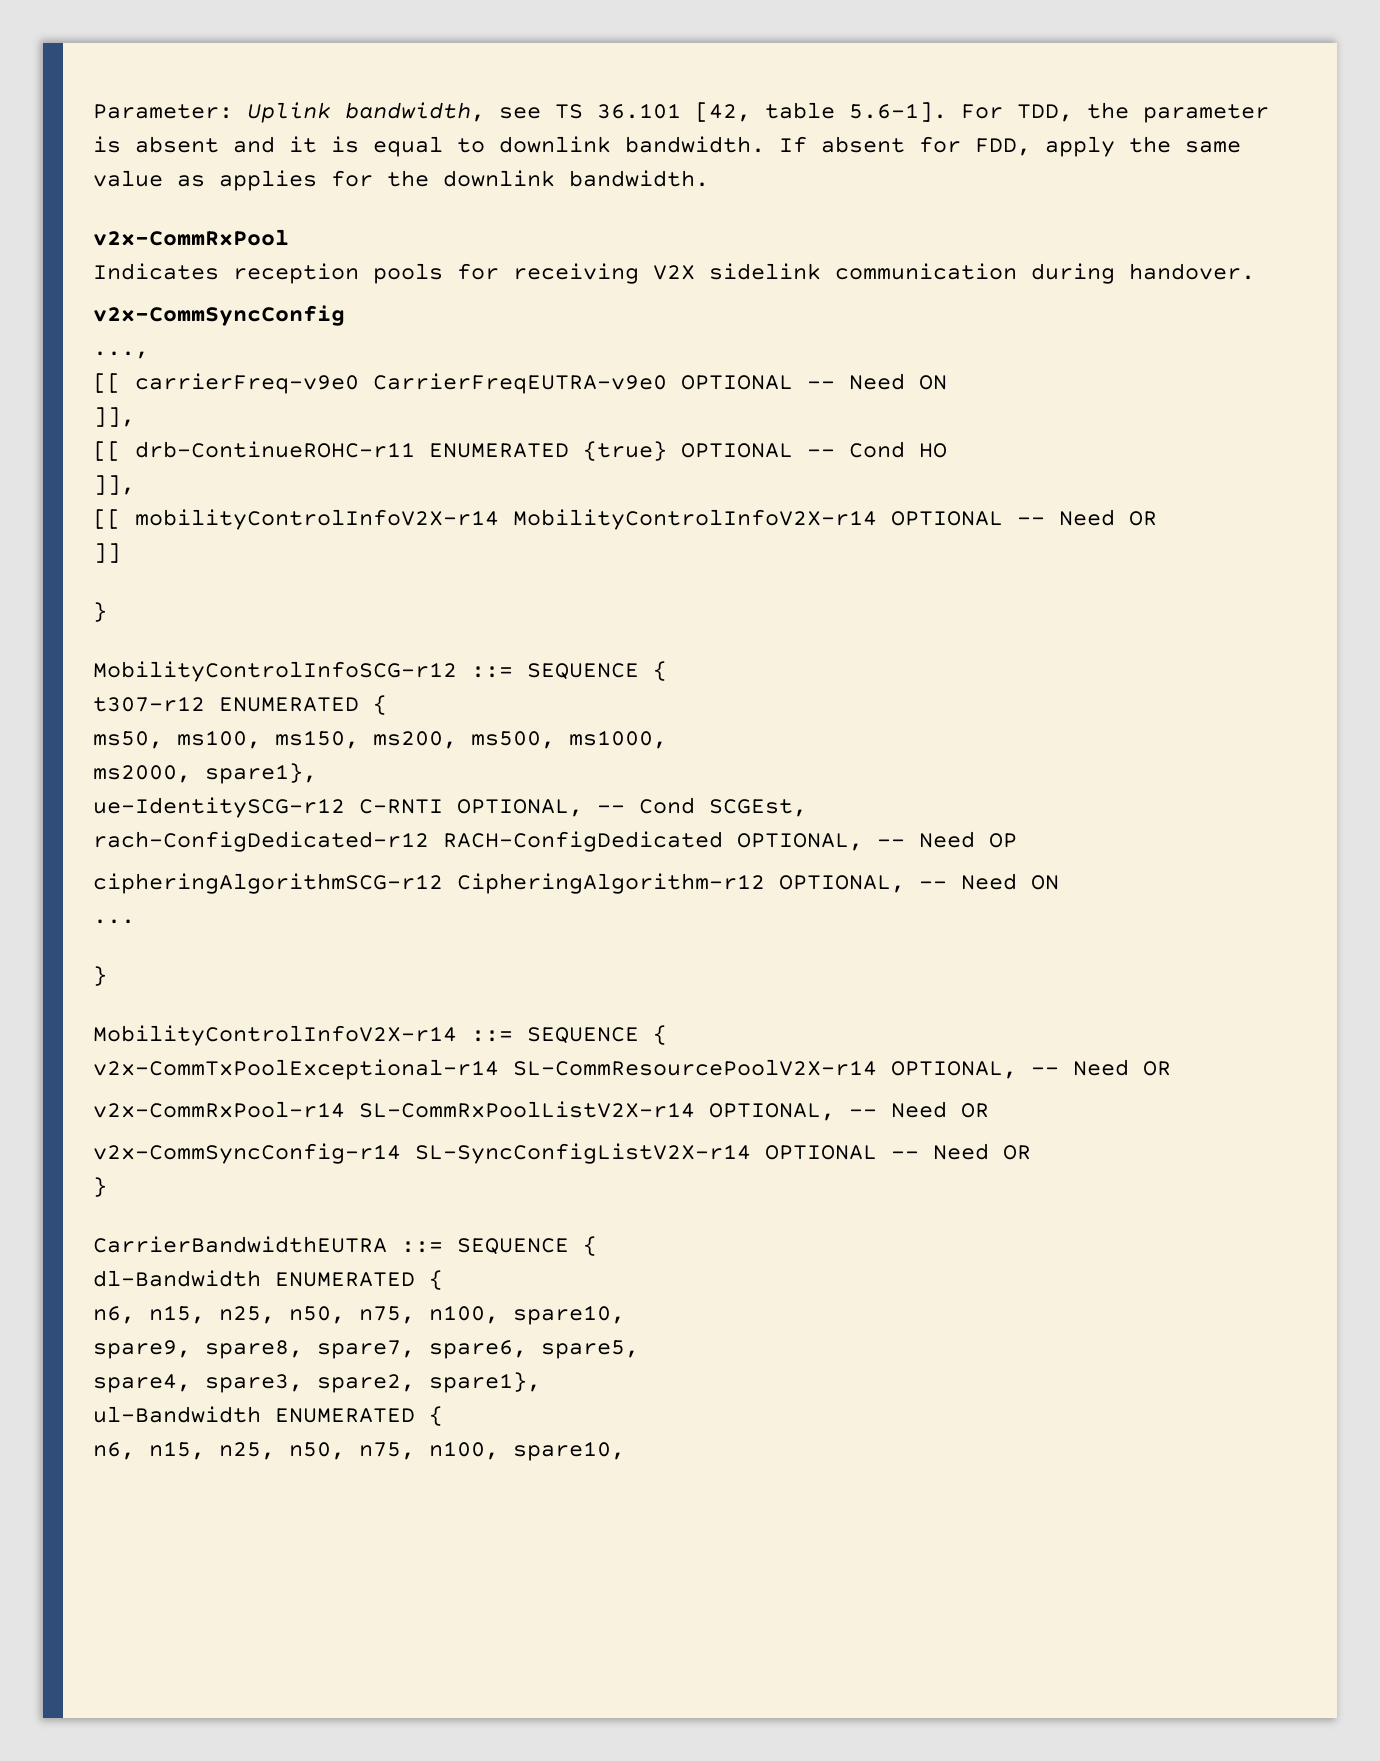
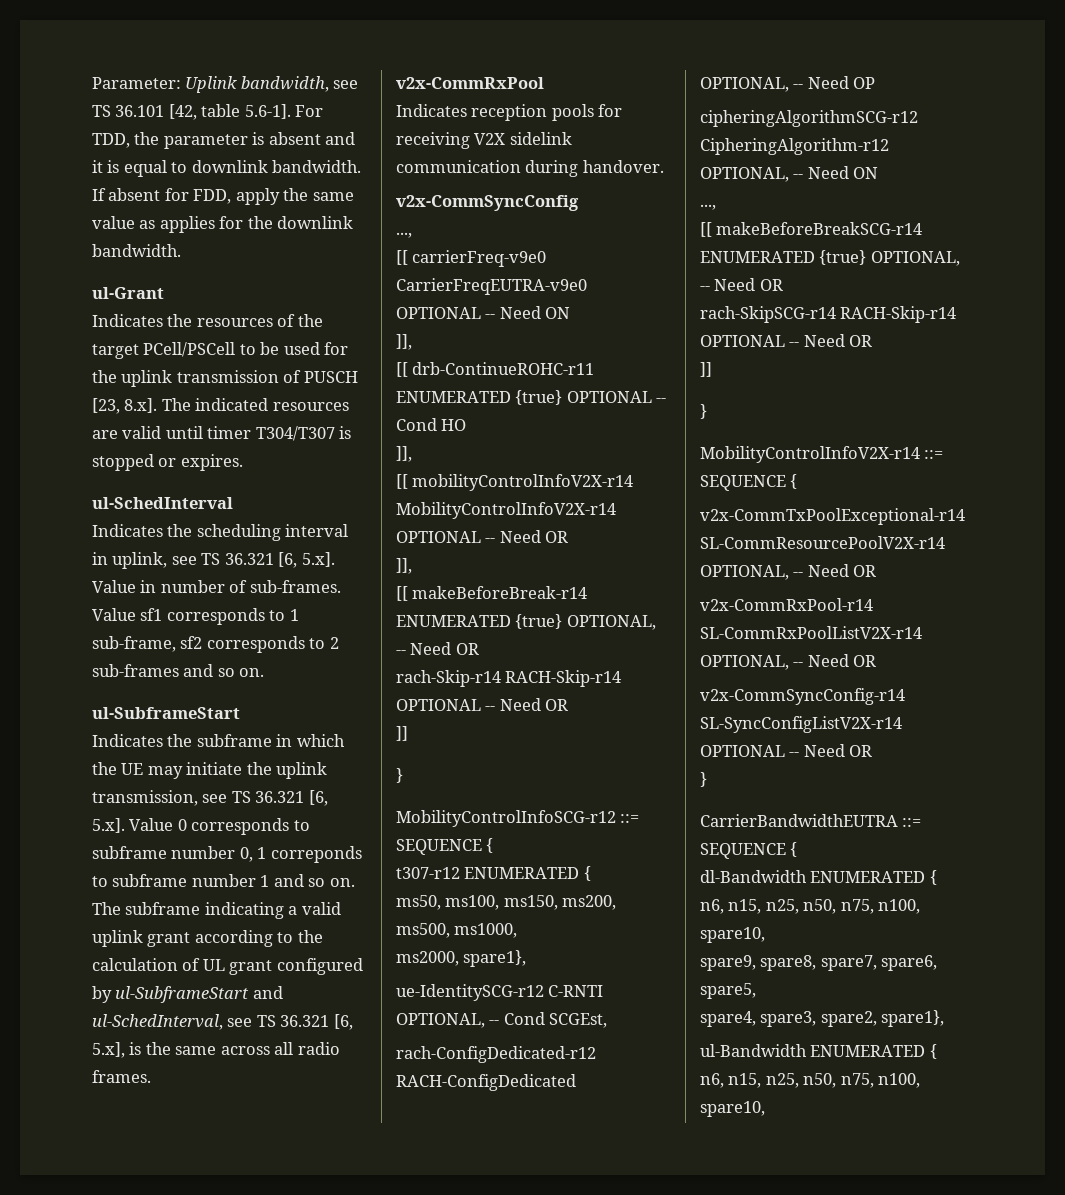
+ ul-Grant
+ Indicates the resources of the target PCell/PSCell to be used for the uplink transmission of PUSCH [23, 8.x]. The indicated resources are valid until timer T304/T307 is stopped or expires.
+ ul-SchedInterval
+ Indicates the scheduling interval in uplink, see TS 36.321 [6, 5.x]. Value in number of sub-frames. Value sf1 corresponds to 1 sub-frame, sf2 corresponds to 2 sub-frames and so on.
+ ul-SubframeStart
+ Indicates the subframe in which the UE may initiate the uplink transmission, see TS 36.321 [6, 5.x]. Value 0 corresponds to subframe number 0, 1 correponds to subframe number 1 and so on. The subframe indicating a valid uplink grant according to the calculation of UL grant configured by ul-SubframeStart and ul-SchedInterval, see TS 36.321 [6, 5.x], is the same across all radio frames.
  [[ mobilityControlInfoV2X-r14 MobilityControlInfoV2X-r14 OPTIONAL -- Need OR
+ ]],
+ [[ makeBeforeBreak-r14 ENUMERATED {true} OPTIONAL, -- Need OR
+ rach-Skip-r14 RACH-Skip-r14 OPTIONAL -- Need OR
  cipheringAlgorithmSCG-r12 CipheringAlgorithm-r12 OPTIONAL, -- Need ON
- ...
+ ...,
+ [[ makeBeforeBreakSCG-r14 ENUMERATED {true} OPTIONAL, -- Need OR
+ rach-SkipSCG-r14 RACH-Skip-r14 OPTIONAL -- Need OR
+ ]]

